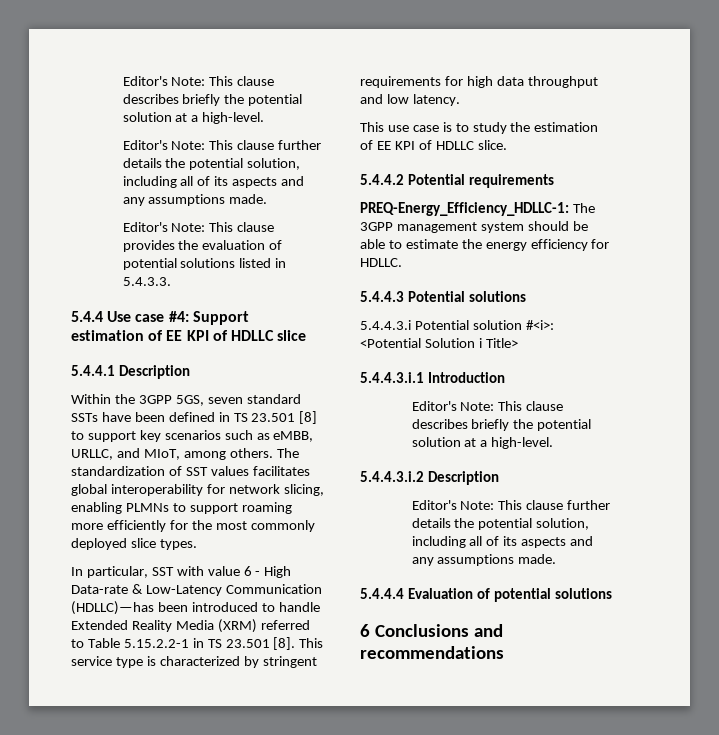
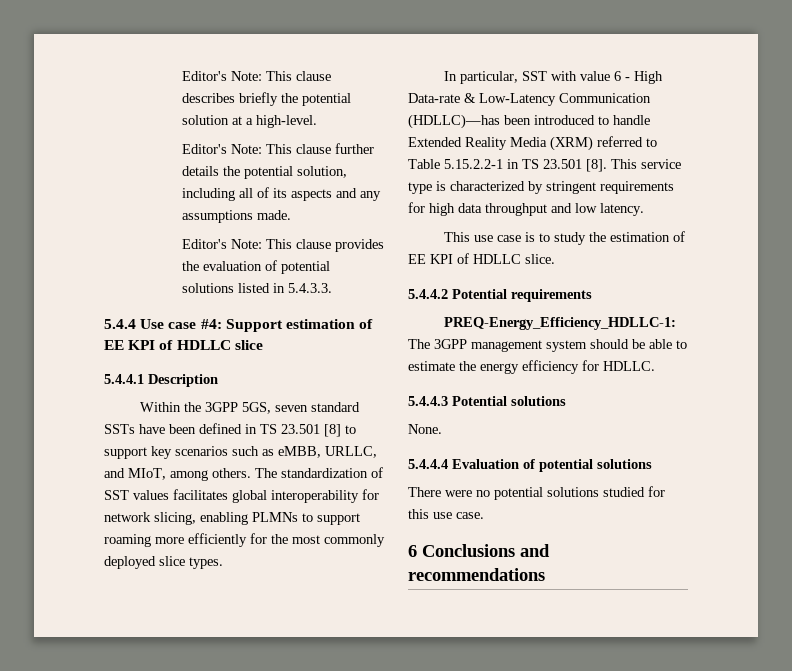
- 5.4.4.3.i Potential solution #<i>: <Potential Solution i Title>
- 5.4.4.3.i.1 Introduction
- Editor's Note: This clause describes briefly the potential solution at a high-level.
- 5.4.4.3.i.2 Description
- Editor's Note: This clause further details the potential solution, including all of its aspects and any assumptions made.
+ None.
+ There were no potential solutions studied for this use case.

